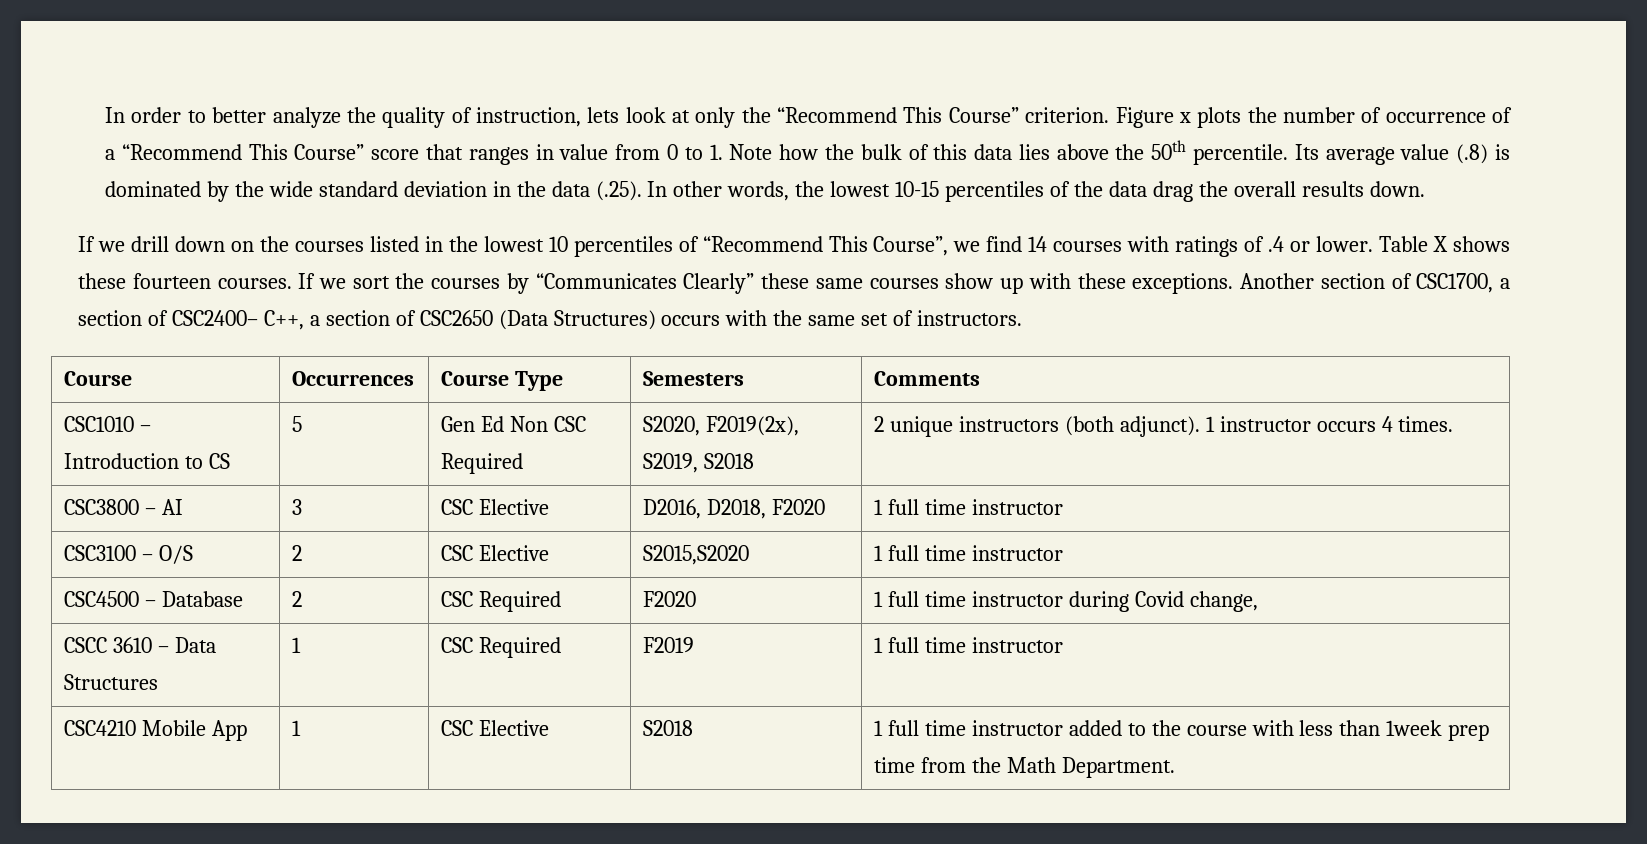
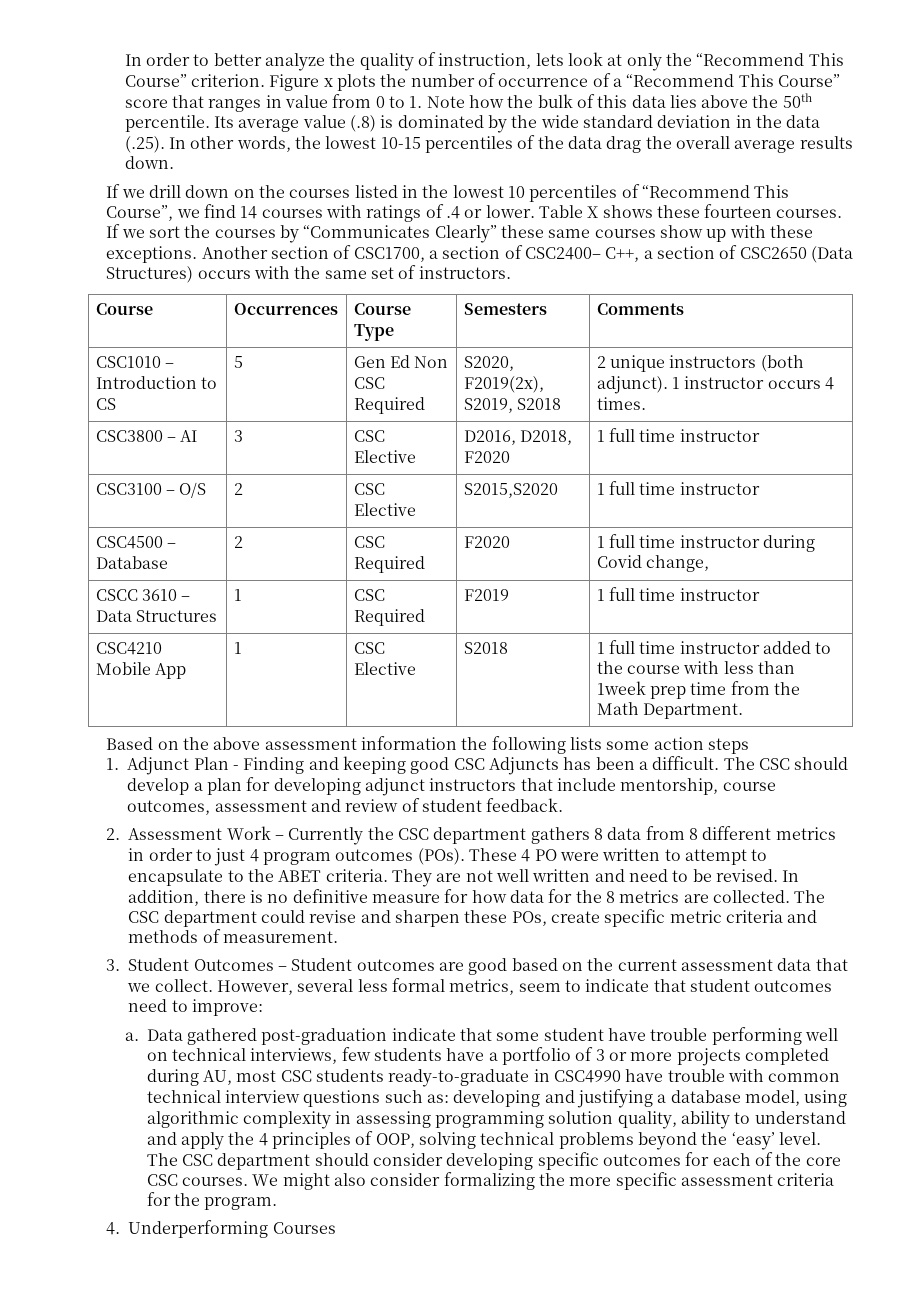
- Its average value (.8) is dominated by the wide standard deviation in the data (.25). In other words, the lowest 10-15 percentiles of the data drag the overall results down.
+ Its average value (.8) is dominated by the wide standard deviation in the data (.25). In other words, the lowest 10-15 percentiles of the data drag the overall average results down.
+ Based on the above assessment information the following lists some action steps
+ 1. Adjunct Plan - Finding and keeping good CSC Adjuncts has been a difficult. The CSC should develop a plan for developing adjunct instructors that include mentorship, course outcomes, assessment and review of student feedback.
+ 2. Assessment Work – Currently the CSC department gathers 8 data from 8 different metrics in order to just 4 program outcomes (POs). These 4 PO were written to attempt to encapsulate to the ABET criteria. They are not well written and need to be revised. In addition, there is no definitive measure for how data for the 8 metrics are collected. The CSC department could revise and sharpen these POs, create specific metric criteria and methods of measurement.
+ 3. Student Outcomes – Student outcomes are good based on the current assessment data that we collect. However, several less formal metrics, seem to indicate that student outcomes need to improve:
+ a. Data gathered post-graduation indicate that some student have trouble performing well on technical interviews, few students have a portfolio of 3 or more projects completed during AU, most CSC students ready-to-graduate in CSC4990 have trouble with common technical interview questions such as: developing and justifying a database model, using algorithmic complexity in assessing programming solution quality, ability to understand and apply the 4 principles of OOP, solving technical problems beyond the ‘easy’ level. The CSC department should consider developing specific outcomes for each of the core CSC courses. We might also consider formalizing the more specific assessment criteria for the program.
+ 4. Underperforming Courses

